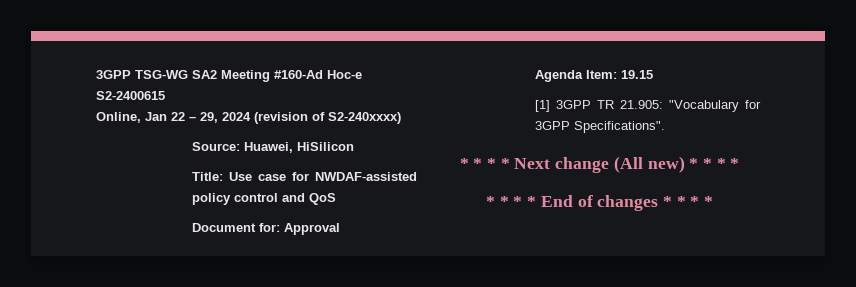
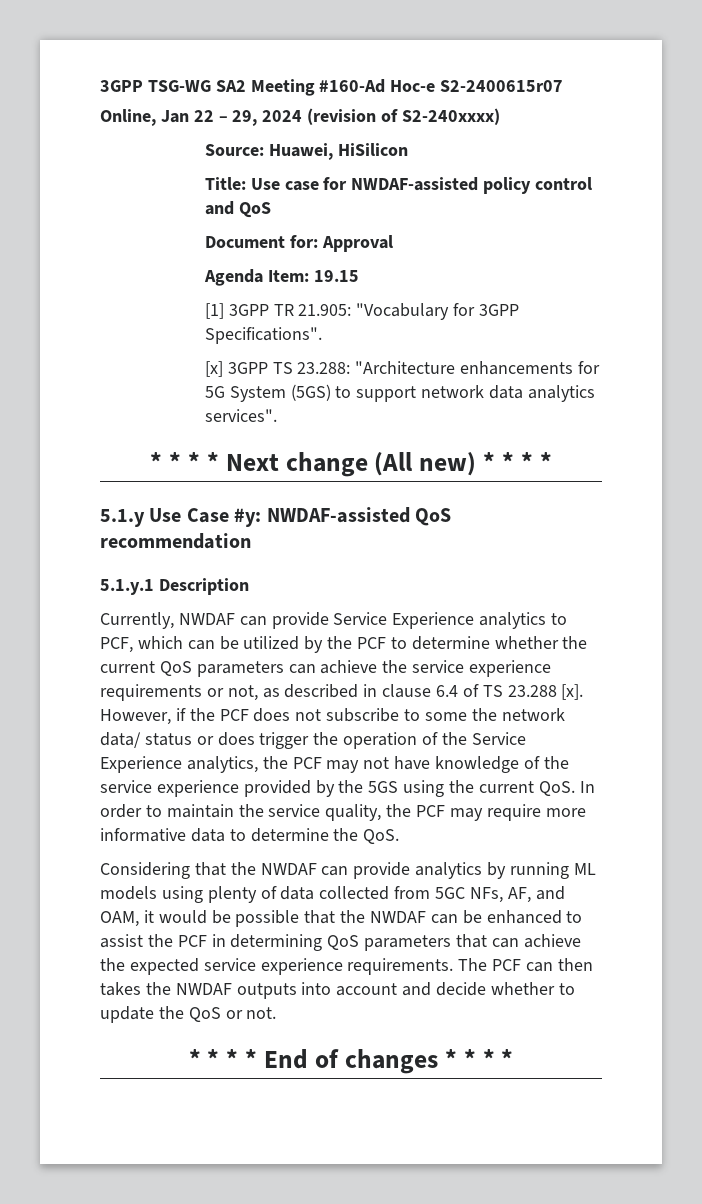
- 3GPP TSG-WG SA2 Meeting #160-Ad Hoc-e S2-2400615
+ 3GPP TSG-WG SA2 Meeting #160-Ad Hoc-e S2-2400615r07
+ [x] 3GPP TS 23.288: "Architecture enhancements for 5G System (5GS) to support network data analytics services".
+ 5.1.y Use Case #y: NWDAF-assisted QoS recommendation
+ 5.1.y.1 Description
+ Currently, NWDAF can provide Service Experience analytics to PCF, which can be utilized by the PCF to determine whether the current QoS parameters can achieve the service experience requirements or not, as described in clause 6.4 of TS 23.288 [x]. However, if the PCF does not subscribe to some the network data/ status or does trigger the operation of the Service Experience analytics, the PCF may not have knowledge of the service experience provided by the 5GS using the current QoS. In order to maintain the service quality, the PCF may require more informative data to determine the QoS.
+ Considering that the NWDAF can provide analytics by running ML models using plenty of data collected from 5GC NFs, AF, and OAM, it would be possible that the NWDAF can be enhanced to assist the PCF in determining QoS parameters that can achieve the expected service experience requirements. The PCF can then takes the NWDAF outputs into account and decide whether to update the QoS or not.

